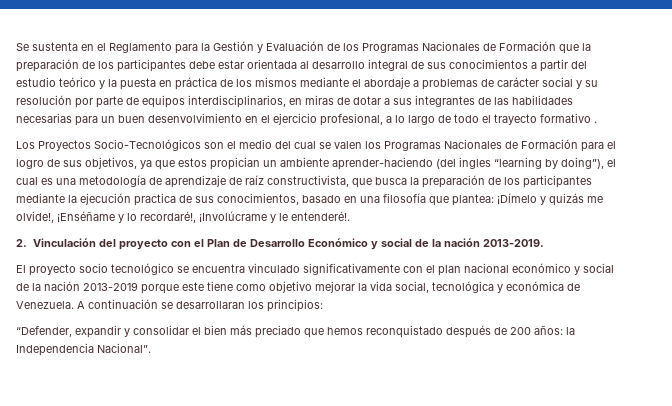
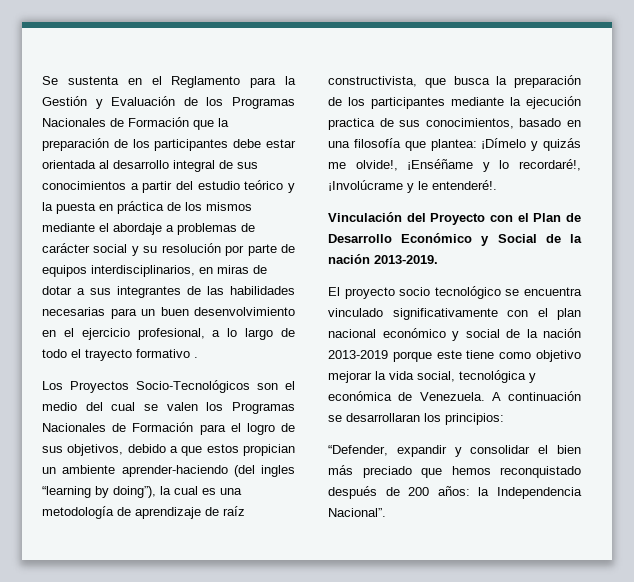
- Los Proyectos Socio-Tecnológicos son el medio del cual se valen los Programas Nacionales de Formación para el logro de sus objetivos, ya que estos propician un ambiente aprender-haciendo (del ingles “learning by doing”), el cual es una metodología de aprendizaje de raíz constructivista, que busca la preparación de los participantes mediante la ejecución practica de sus conocimientos, basado en una filosofía que plantea:
+ Los Proyectos Socio-Tecnológicos son el medio del cual se valen los Programas Nacionales de Formación para el logro de sus objetivos, debido a que estos propician un ambiente aprender-haciendo (del ingles “learning by doing”), la cual es una metodología de aprendizaje de raíz constructivista, que busca la preparación de los participantes mediante la ejecución practica de sus conocimientos, basado en una filosofía que plantea:
- 2. Vinculación del proyecto con el Plan de Desarrollo Económico y social de la nación 2013-2019.
+ Vinculación del Proyecto con el Plan de Desarrollo Económico y Social de la nación 2013-2019.

